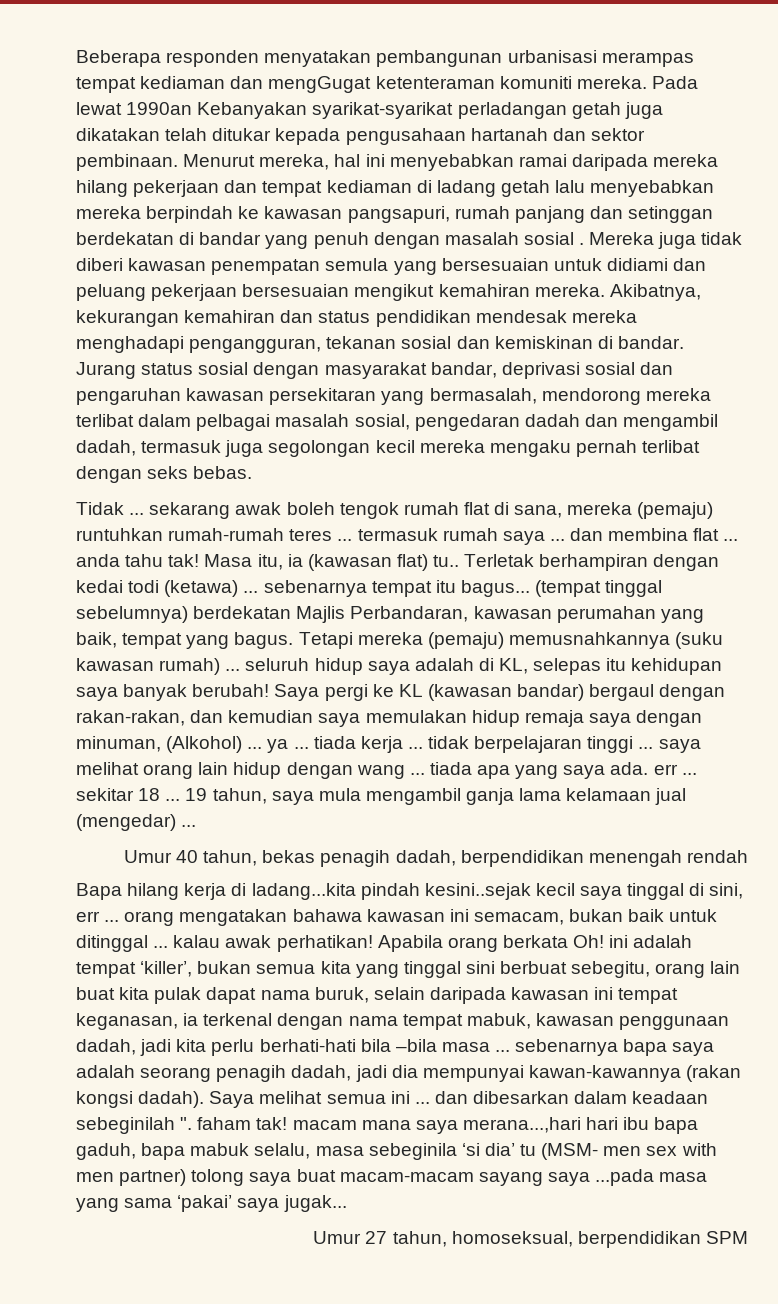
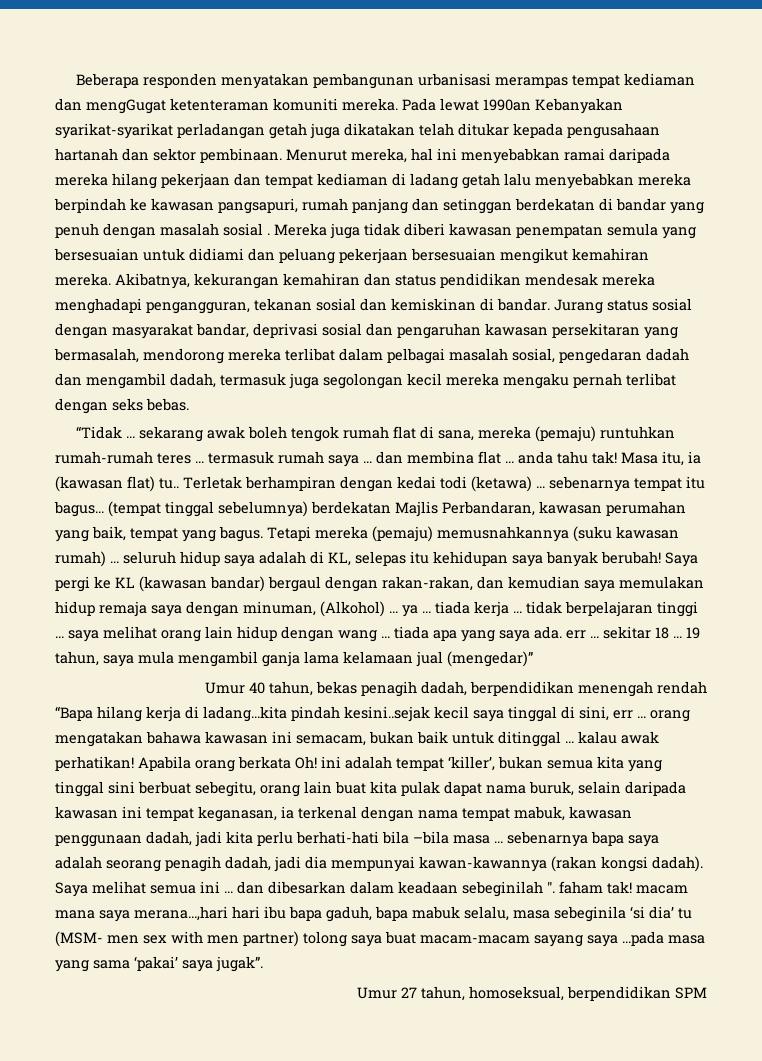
- Tidak ... sekarang awak boleh tengok rumah flat di sana, mereka (pemaju) runtuhkan rumah-rumah teres ... termasuk rumah saya ... dan membina flat ... anda tahu tak!
+ “Tidak ... sekarang awak boleh tengok rumah flat di sana, mereka (pemaju) runtuhkan rumah-rumah teres ... termasuk rumah saya ... dan membina flat ... anda tahu tak!
- 19 tahun, saya mula mengambil ganja lama kelamaan jual (mengedar) ...
+ 19 tahun, saya mula mengambil ganja lama kelamaan jual (mengedar)”
- Bapa hilang kerja di ladang...kita pindah kesini..sejak kecil saya tinggal di sini, err ... orang mengatakan bahawa kawasan ini semacam, bukan baik untuk ditinggal ... kalau awak perhatikan!
+ “Bapa hilang kerja di ladang...kita pindah kesini..sejak kecil saya tinggal di sini, err ... orang mengatakan bahawa kawasan ini semacam, bukan baik untuk ditinggal ... kalau awak perhatikan!
- Saya melihat semua ini ... dan dibesarkan dalam keadaan sebeginilah ". faham tak! macam mana saya merana...,hari hari ibu bapa gaduh, bapa mabuk selalu, masa sebeginila ‘si dia’ tu (MSM- men sex with men partner) tolong saya buat macam-macam sayang saya ...pada masa yang sama ‘pakai’ saya jugak...
+ Saya melihat semua ini ... dan dibesarkan dalam keadaan sebeginilah ". faham tak! macam mana saya merana...,hari hari ibu bapa gaduh, bapa mabuk selalu, masa sebeginila ‘si dia’ tu (MSM- men sex with men partner) tolong saya buat macam-macam sayang saya ...pada masa yang sama ‘pakai’ saya jugak”.

